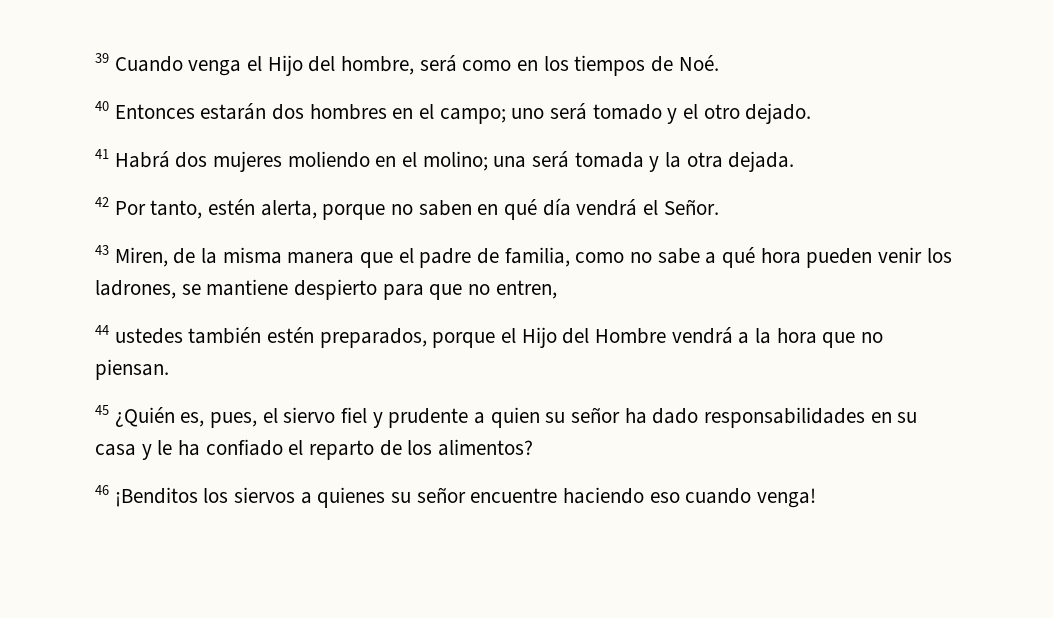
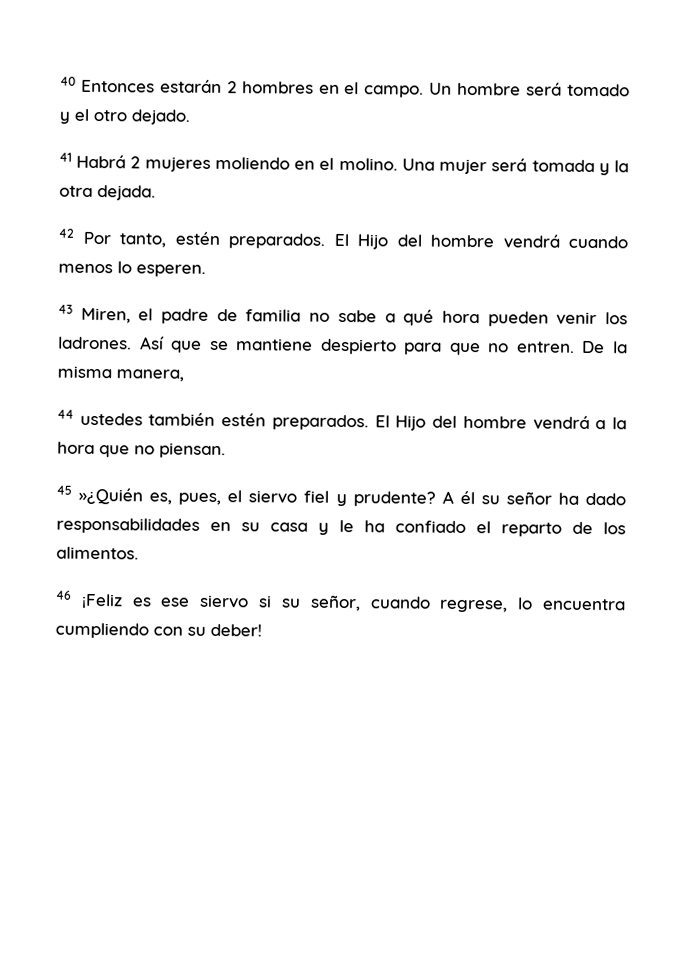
- 39 Cuando venga el Hijo del hombre, será como en los tiempos de Noé.
- 40 Entonces estarán dos hombres en el campo; uno será tomado y el otro dejado.
+ 40 Entonces estarán 2 hombres en el campo. Un hombre será tomado y el otro dejado.
- 41 Habrá dos mujeres moliendo en el molino; una será tomada y la otra dejada.
+ 41 Habrá 2 mujeres moliendo en el molino. Una mujer será tomada y la otra dejada.
- 42 Por tanto, estén alerta, porque no saben en qué día vendrá el Señor.
- 43 Miren, de la misma manera que el padre de familia, como no sabe a qué hora pueden venir los ladrones, se mantiene despierto para que no entren,
+ 42 Por tanto, estén preparados. El Hijo del hombre vendrá cuando menos lo esperen.
+ 43 Miren, el padre de familia no sabe a qué hora pueden venir los ladrones. Así que se mantiene despierto para que no entren. De la misma manera,
- 44 ustedes también estén preparados, porque el Hijo del Hombre vendrá a la hora que no piensan.
+ 44 ustedes también estén preparados. El Hijo del hombre vendrá a la hora que no piensan.
- 45 ¿Quién es, pues, el siervo fiel y prudente a quien su señor ha dado responsabilidades en su casa y le ha confiado el reparto de los alimentos?
+ 45 »¿Quién es, pues, el siervo fiel y prudente? A él su señor ha dado responsabilidades en su casa y le ha confiado el reparto de los alimentos.
- 46 ¡Benditos los siervos a quienes su señor encuentre haciendo eso cuando venga!
+ 46 ¡Feliz es ese siervo si su señor, cuando regrese, lo encuentra cumpliendo con su deber!

